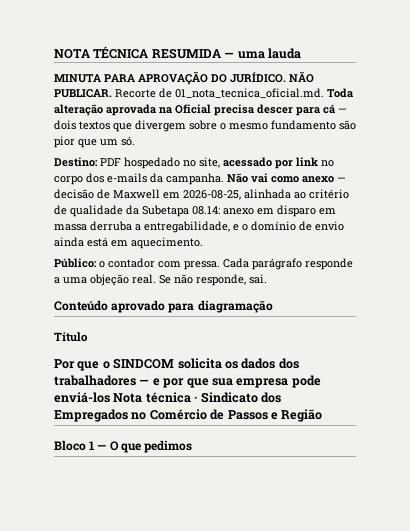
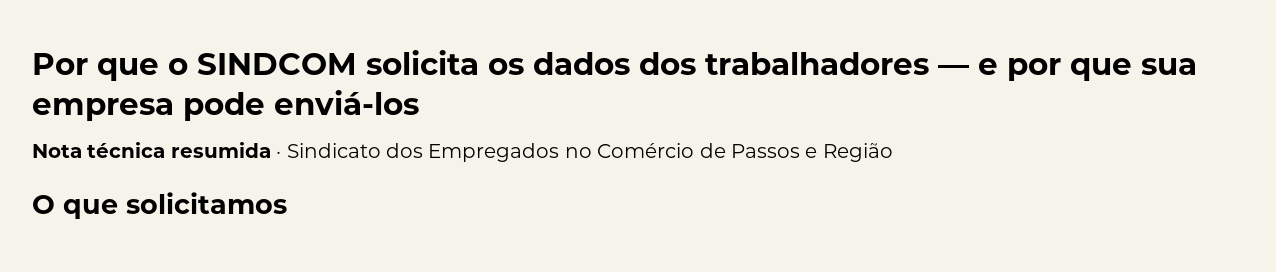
- NOTA TÉCNICA RESUMIDA — uma lauda
- MINUTA PARA APROVAÇÃO DO JURÍDICO. NÃO PUBLICAR. Recorte de 01_nota_tecnica_oficial.md. Toda alteração aprovada na Oficial precisa descer para cá — dois textos que divergem sobre o mesmo fundamento são pior que um só.
- Destino: PDF hospedado no site, acessado por link no corpo dos e-mails da campanha. Não vai como anexo — decisão de Maxwell em 2026-08-25, alinhada ao critério de qualidade da Subetapa 08.14: anexo em disparo em massa derruba a entregabilidade, e o domínio de envio ainda está em aquecimento.
- Público: o contador com pressa. Cada parágrafo responde a uma objeção real. Se não responde, sai.
- Conteúdo aprovado para diagramação
- Título
- Por que o SINDCOM solicita os dados dos trabalhadores — e por que sua empresa pode enviá-los Nota técnica · Sindicato dos Empregados no Comércio de Passos e Região
+ Por que o SINDCOM solicita os dados dos trabalhadores — e por que sua empresa pode enviá-los
+ Nota técnica resumida · Sindicato dos Empregados no Comércio de Passos e Região
- Bloco 1 — O que pedimos
+ O que solicitamos

